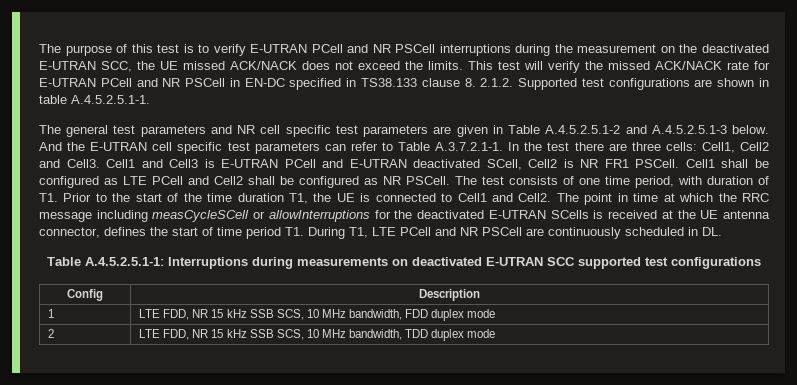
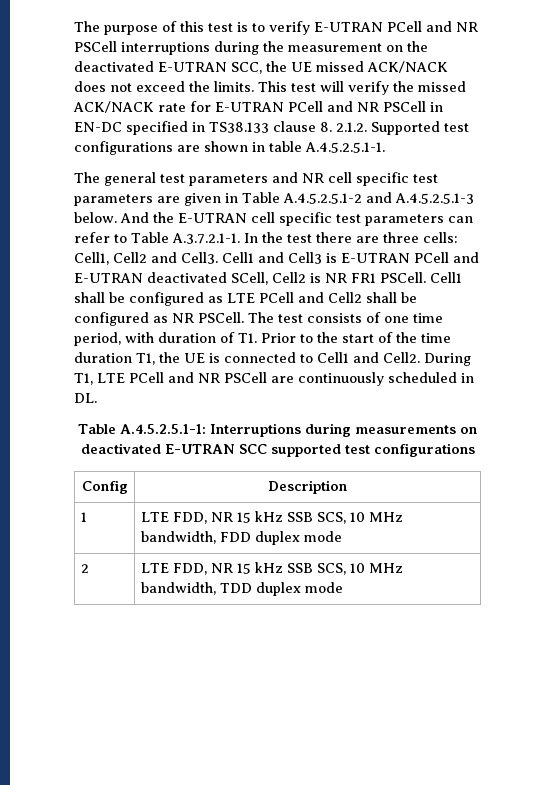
- The point in time at which the RRC message including measCycleSCell or allowInterruptions for the deactivated E-UTRAN SCells is received at the UE antenna connector, defines the start of time period T1. During T1, LTE PCell and NR PSCell are continuously scheduled in DL.
+ During T1, LTE PCell and NR PSCell are continuously scheduled in DL.

